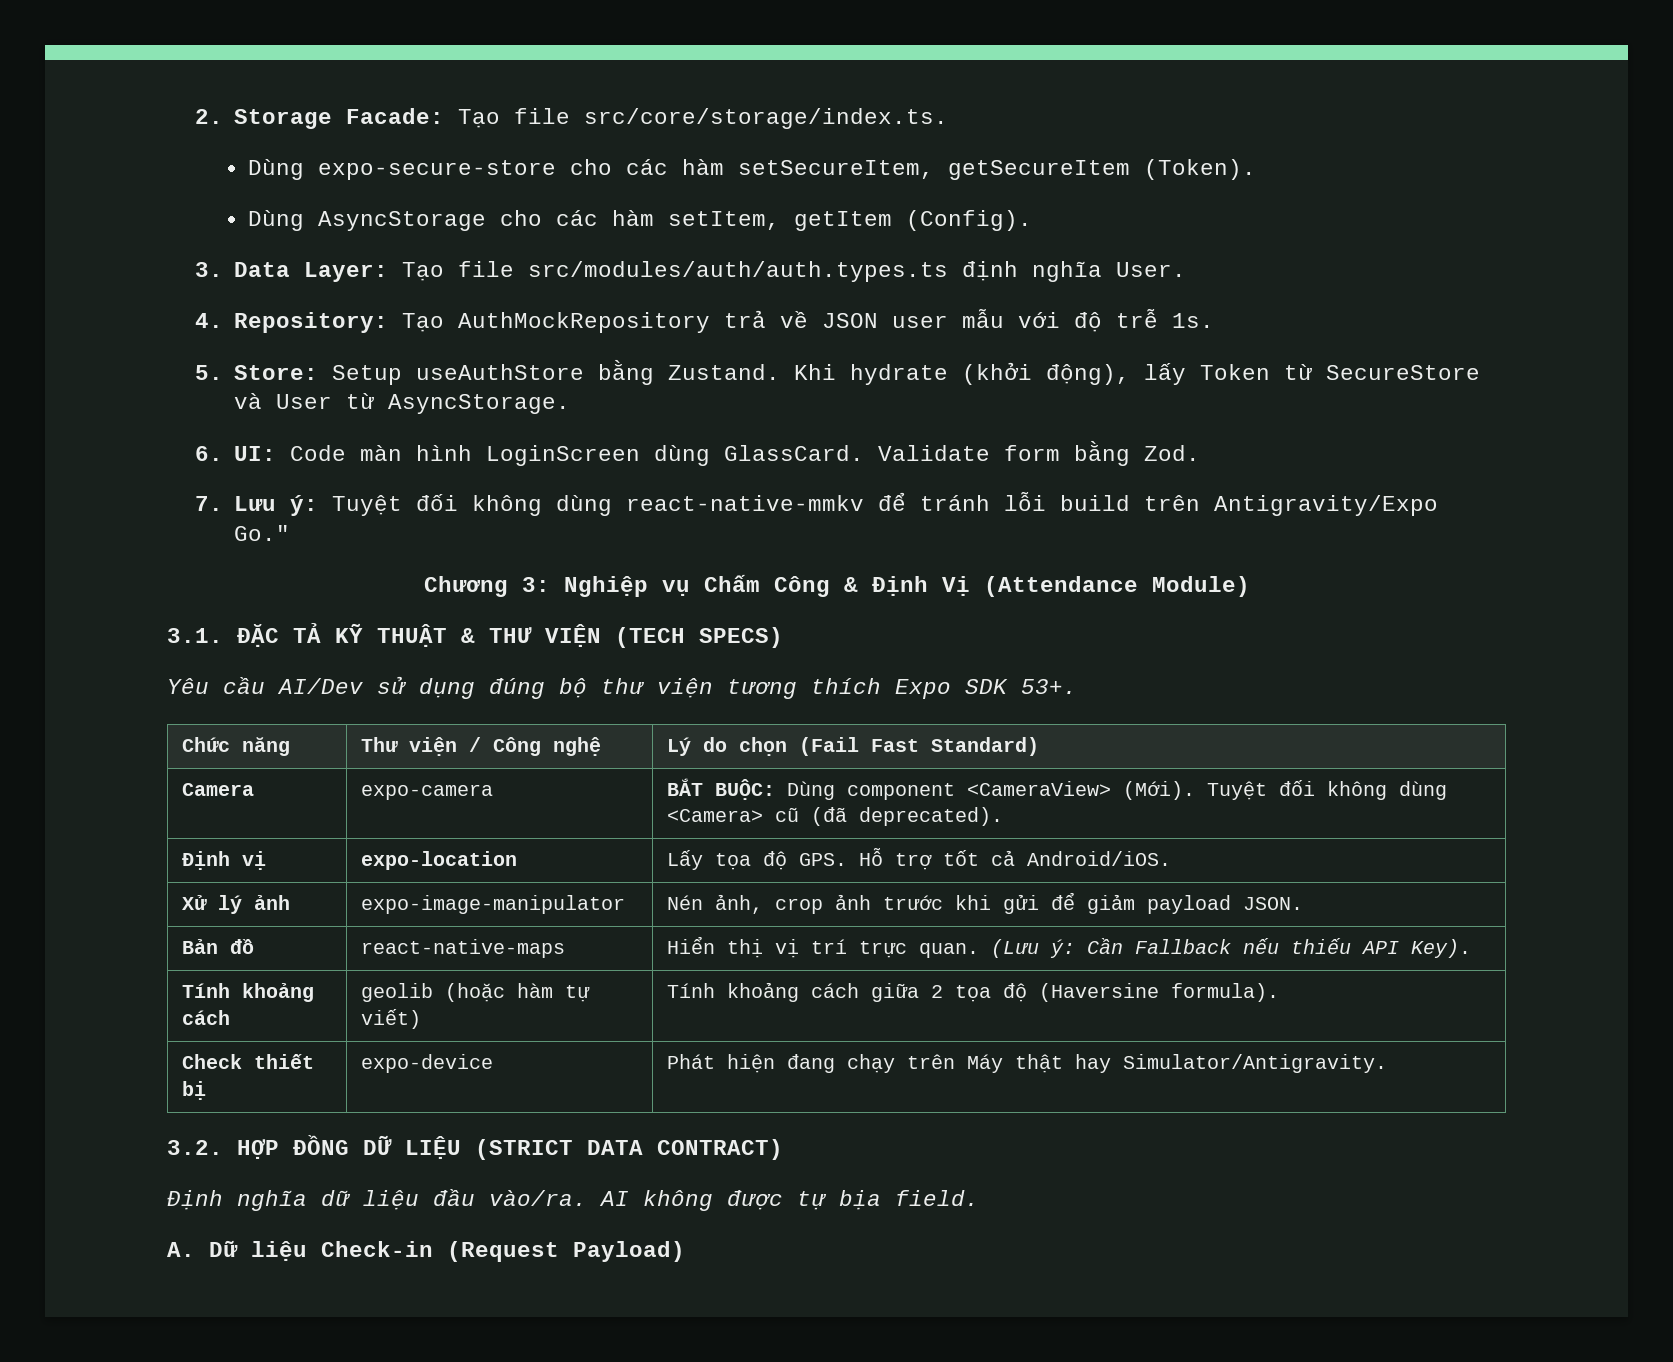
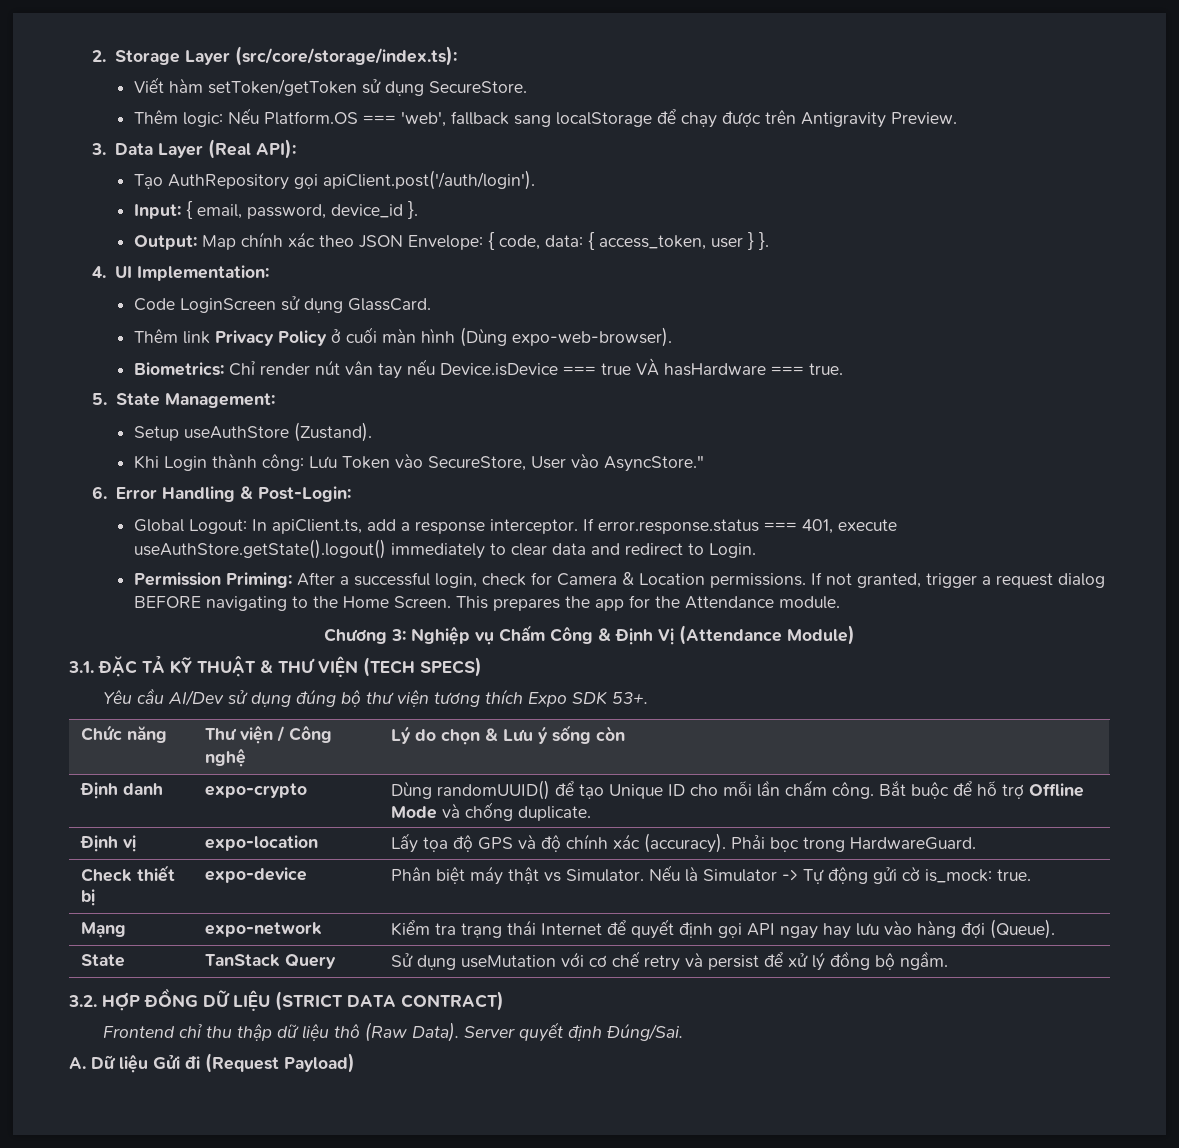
- 2. Storage Facade: Tạo file src/core/storage/index.ts.
- Dùng expo-secure-store cho các hàm setSecureItem, getSecureItem (Token).
- Dùng AsyncStorage cho các hàm setItem, getItem (Config).
- 3. Data Layer: Tạo file src/modules/auth/auth.types.ts định nghĩa User.
- 4. Repository: Tạo AuthMockRepository trả về JSON user mẫu với độ trễ 1s.
- 5. Store: Setup useAuthStore bằng Zustand. Khi hydrate (khởi động), lấy Token từ SecureStore và User từ AsyncStorage.
- 6. UI: Code màn hình LoginScreen dùng GlassCard. Validate form bằng Zod.
- 7. Lưu ý: Tuyệt đối không dùng react-native-mmkv để tránh lỗi build trên Antigravity/Expo Go."
+ 2. Storage Layer (src/core/storage/index.ts):
+ Viết hàm setToken/getToken sử dụng SecureStore.
+ Thêm logic: Nếu Platform.OS === 'web', fallback sang localStorage để chạy được trên Antigravity Preview.
+ 3. Data Layer (Real API):
+ Tạo AuthRepository gọi apiClient.post('/auth/login').
+ Input: { email, password, device_id }.
+ Output: Map chính xác theo JSON Envelope: { code, data: { access_token, user } }.
+ 4. UI Implementation:
+ Code LoginScreen sử dụng GlassCard.
+ Thêm link Privacy Policy ở cuối màn hình (Dùng expo-web-browser).
+ Biometrics: Chỉ render nút vân tay nếu Device.isDevice === true VÀ hasHardware === true.
+ 5. State Management:
+ Setup useAuthStore (Zustand).
+ Khi Login thành công: Lưu Token vào SecureStore, User vào AsyncStore."
+ 6. Error Handling & Post-Login:
+ Global Logout: In apiClient.ts, add a response interceptor. If error.response.status === 401, execute useAuthStore.getState().logout() immediately to clear data and redirect to Login.
+ Permission Priming: After a successful login, check for Camera & Location permissions. If not granted, trigger a request dialog BEFORE navigating to the Home Screen. This prepares the app for the Attendance module.
- Chức năng | Thư viện / Công nghệ | Lý do chọn (Fail Fast Standard)
- Camera | expo-camera | BẮT BUỘC: Dùng component <CameraView> (Mới). Tuyệt đối không dùng <Camera> cũ (đã deprecated).
+ Chức năng | Thư viện / Công nghệ | Lý do chọn & Lưu ý sống còn
+ Định danh | expo-crypto | Dùng randomUUID() để tạo Unique ID cho mỗi lần chấm công. Bắt buộc để hỗ trợ Offline Mode và chống duplicate.
- Định vị | expo-location | Lấy tọa độ GPS. Hỗ trợ tốt cả Android/iOS.
- Xử lý ảnh | expo-image-manipulator | Nén ảnh, crop ảnh trước khi gửi để giảm payload JSON.
- Bản đồ | react-native-maps | Hiển thị vị trí trực quan. (Lưu ý: Cần Fallback nếu thiếu API Key).
- Tính khoảng cách | geolib (hoặc hàm tự viết) | Tính khoảng cách giữa 2 tọa độ (Haversine formula).
- Check thiết bị | expo-device | Phát hiện đang chạy trên Máy thật hay Simulator/Antigravity.
+ Định vị | expo-location | Lấy tọa độ GPS và độ chính xác (accuracy). Phải bọc trong HardwareGuard.
+ Check thiết bị | expo-device | Phân biệt máy thật vs Simulator. Nếu là Simulator -> Tự động gửi cờ is_mock: true.
+ Mạng | expo-network | Kiểm tra trạng thái Internet để quyết định gọi API ngay hay lưu vào hàng đợi (Queue).
+ State | TanStack Query | Sử dụng useMutation với cơ chế retry và persist để xử lý đồng bộ ngầm.
- Định nghĩa dữ liệu đầu vào/ra. AI không được tự bịa field.
+ Frontend chỉ thu thập dữ liệu thô (Raw Data). Server quyết định Đúng/Sai.
- A. Dữ liệu Check-in (Request Payload)
+ A. Dữ liệu Gửi đi (Request Payload)

